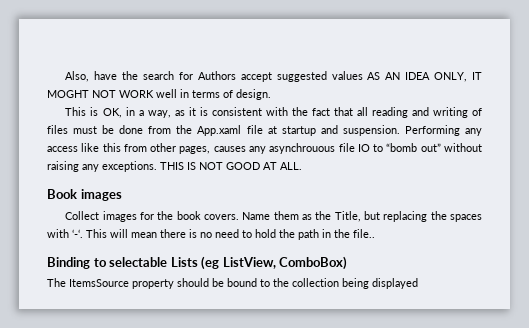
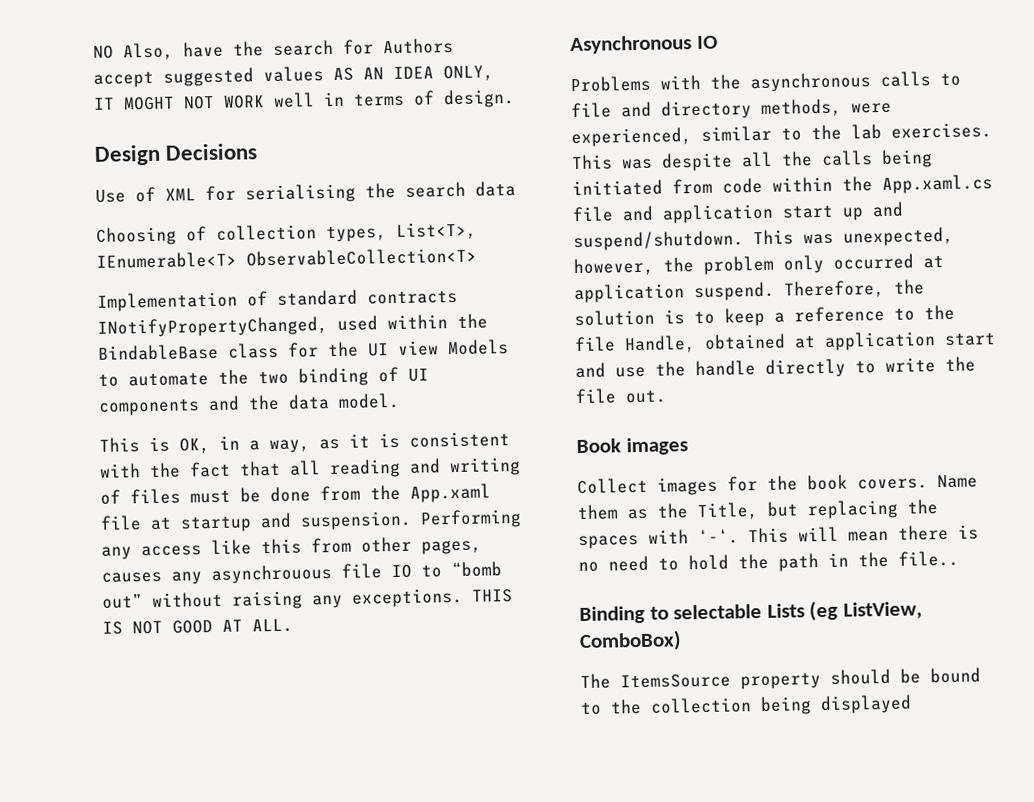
- Also, have the search for Authors accept suggested values AS AN IDEA ONLY, IT MOGHT NOT WORK well in terms of design.
+ NO Also, have the search for Authors accept suggested values AS AN IDEA ONLY, IT MOGHT NOT WORK well in terms of design.
+ Design Decisions
+ Use of XML for serialising the search data
+ Choosing of collection types, List<T>, IEnumerable<T> ObservableCollection<T>
+ Implementation of standard contracts INotifyPropertyChanged, used within the BindableBase class for the UI view Models to automate the two binding of UI components and the data model.
+ Asynchronous IO
+ Problems with the asynchronous calls to file and directory methods, were experienced, similar to the lab exercises. This was despite all the calls being initiated from code within the App.xaml.cs file and application start up and suspend/shutdown. This was unexpected, however, the problem only occurred at application suspend. Therefore, the solution is to keep a reference to the file Handle, obtained at application start and use the handle directly to write the file out.

